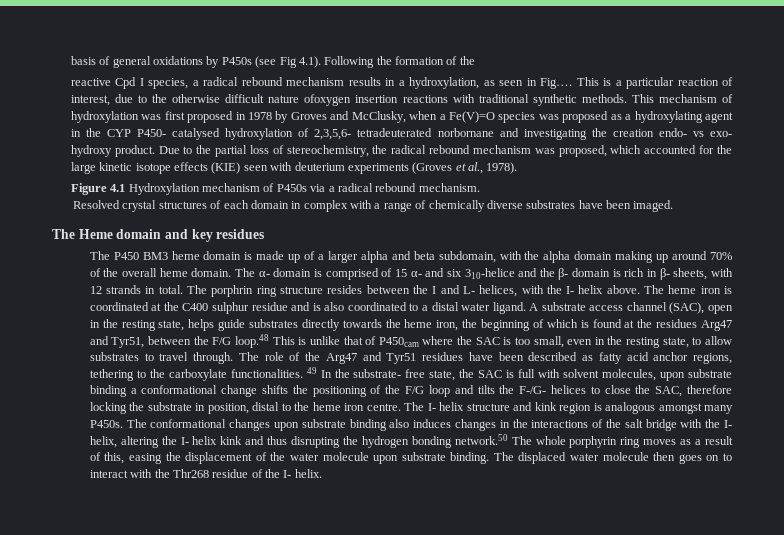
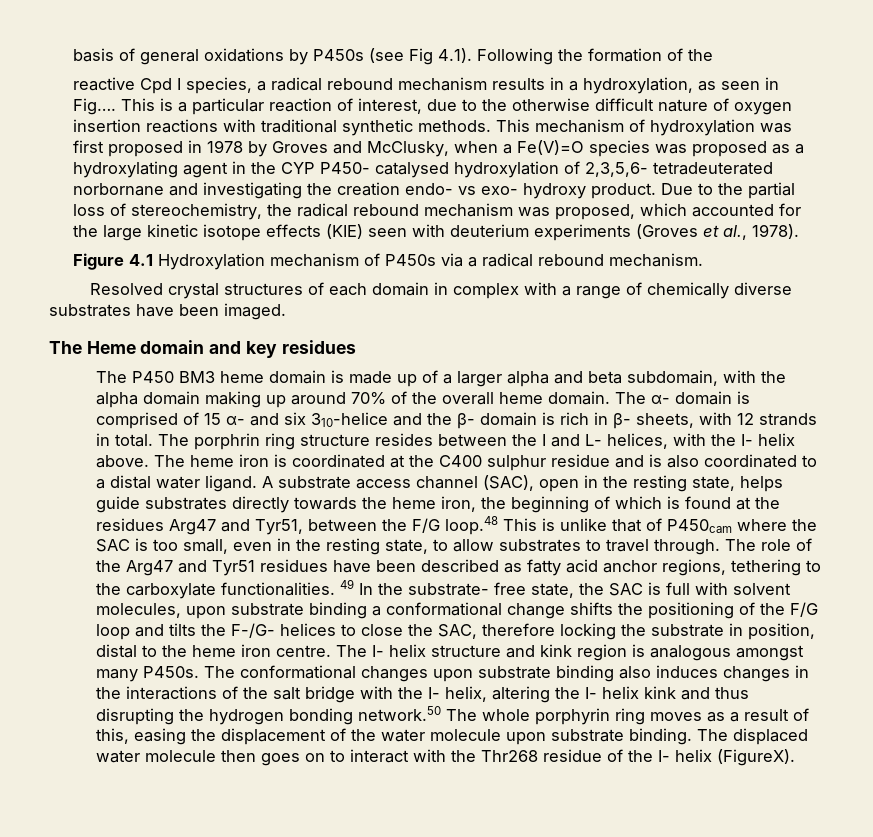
- This is a particular reaction of interest, due to the otherwise difficult nature ofoxygen insertion reactions with traditional synthetic methods.
+ This is a particular reaction of interest, due to the otherwise difficult nature of oxygen insertion reactions with traditional synthetic methods.
- The displaced water molecule then goes on to interact with the Thr268 residue of the I- helix.
+ The displaced water molecule then goes on to interact with the Thr268 residue of the I- helix (FigureX).

